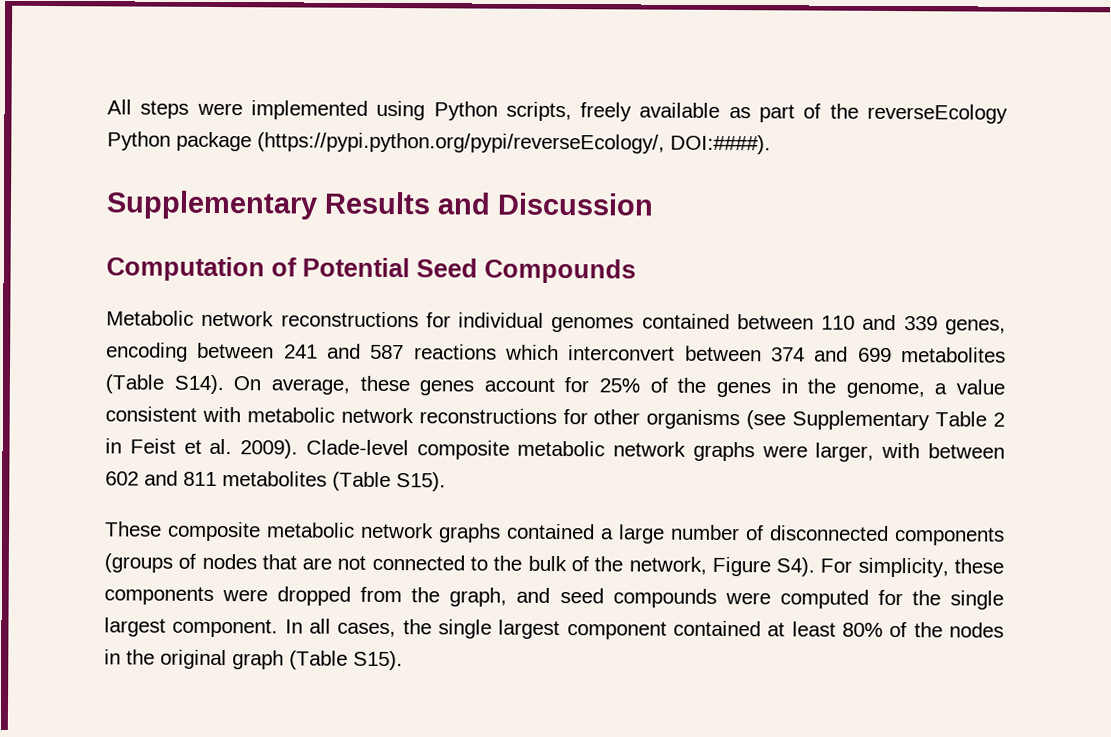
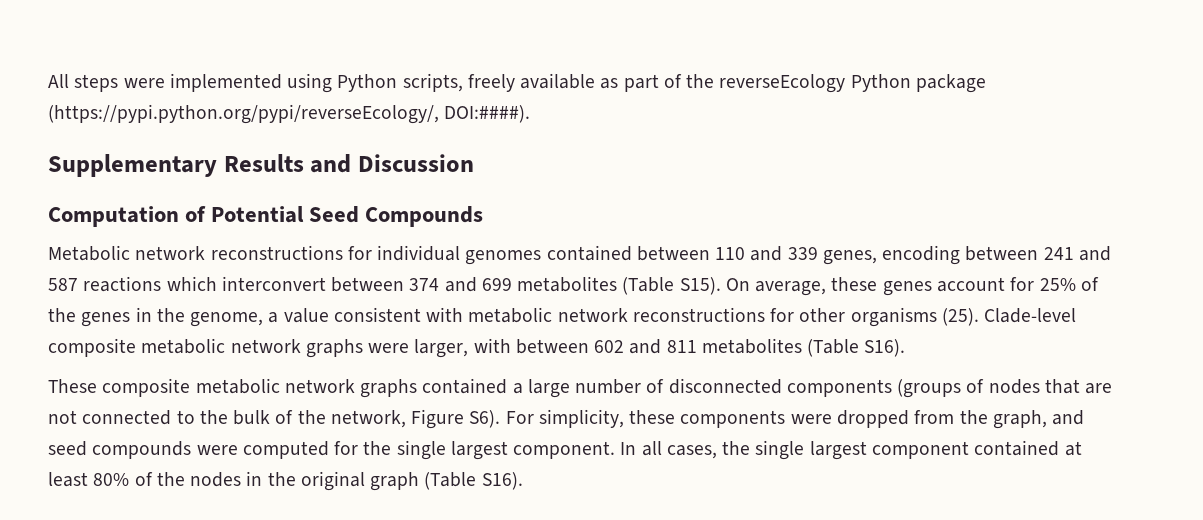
- Metabolic network reconstructions for individual genomes contained between 110 and 339 genes, encoding between 241 and 587 reactions which interconvert between 374 and 699 metabolites (Table S14).
+ Metabolic network reconstructions for individual genomes contained between 110 and 339 genes, encoding between 241 and 587 reactions which interconvert between 374 and 699 metabolites (Table S15).
- On average, these genes account for 25% of the genes in the genome, a value consistent with metabolic network reconstructions for other organisms (see Supplementary Table 2 in Feist et al. 2009).
+ On average, these genes account for 25% of the genes in the genome, a value consistent with metabolic network reconstructions for other organisms (25).
- Clade-level composite metabolic network graphs were larger, with between 602 and 811 metabolites (Table S15).
+ Clade-level composite metabolic network graphs were larger, with between 602 and 811 metabolites (Table S16).
- These composite metabolic network graphs contained a large number of disconnected components (groups of nodes that are not connected to the bulk of the network, Figure S4). For simplicity, these components were dropped from the graph, and seed compounds were computed for the single largest component.
+ These composite metabolic network graphs contained a large number of disconnected components (groups of nodes that are not connected to the bulk of the network, Figure S6). For simplicity, these components were dropped from the graph, and seed compounds were computed for the single largest component.
- In all cases, the single largest component contained at least 80% of the nodes in the original graph (Table S15).
+ In all cases, the single largest component contained at least 80% of the nodes in the original graph (Table S16).

